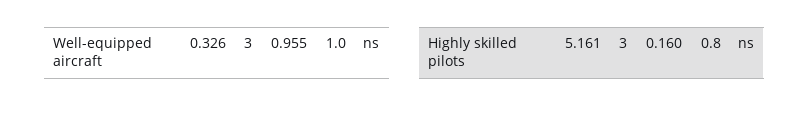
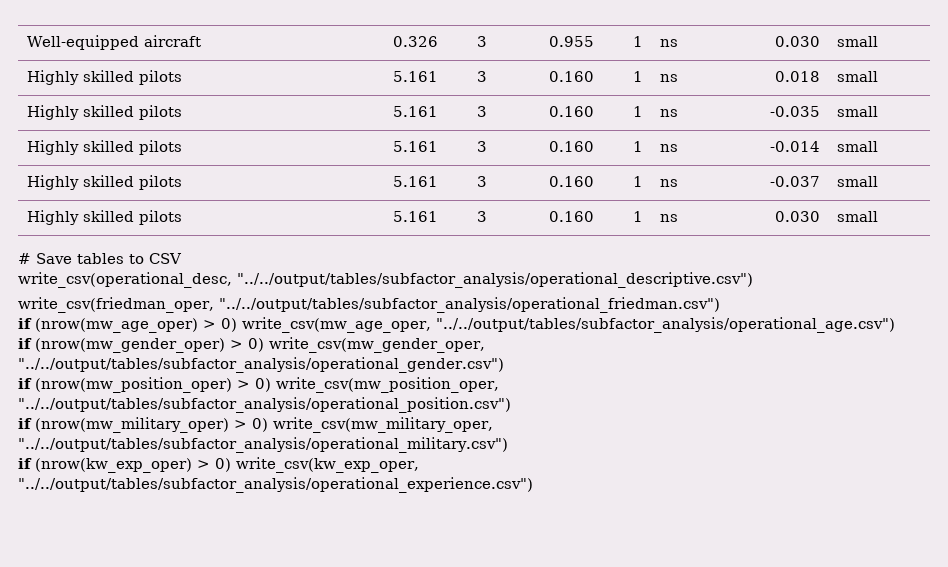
- Well-equipped aircraft | 0.326 | 3 | 0.955 | 1.0 | ns
- Highly skilled pilots | 5.161 | 3 | 0.160 | 0.8 | ns
+ Well-equipped aircraft | 0.326 | 3 | 0.955 | 1 | ns | 0.030 | small
+ Highly skilled pilots | 5.161 | 3 | 0.160 | 1 | ns | 0.018 | small
+ Highly skilled pilots | 5.161 | 3 | 0.160 | 1 | ns | -0.035 | small
+ Highly skilled pilots | 5.161 | 3 | 0.160 | 1 | ns | -0.014 | small
+ Highly skilled pilots | 5.161 | 3 | 0.160 | 1 | ns | -0.037 | small
+ Highly skilled pilots | 5.161 | 3 | 0.160 | 1 | ns | 0.030 | small
+ # Save tables to CSV
+ write_csv(operational_desc, "../../output/tables/subfactor_analysis/operational_descriptive.csv")
+ write_csv(friedman_oper, "../../output/tables/subfactor_analysis/operational_friedman.csv")
+ if (nrow(mw_age_oper) > 0) write_csv(mw_age_oper, "../../output/tables/subfactor_analysis/operational_age.csv")
+ if (nrow(mw_gender_oper) > 0) write_csv(mw_gender_oper, "../../output/tables/subfactor_analysis/operational_gender.csv")
+ if (nrow(mw_position_oper) > 0) write_csv(mw_position_oper, "../../output/tables/subfactor_analysis/operational_position.csv")
+ if (nrow(mw_military_oper) > 0) write_csv(mw_military_oper, "../../output/tables/subfactor_analysis/operational_military.csv")
+ if (nrow(kw_exp_oper) > 0) write_csv(kw_exp_oper, "../../output/tables/subfactor_analysis/operational_experience.csv")

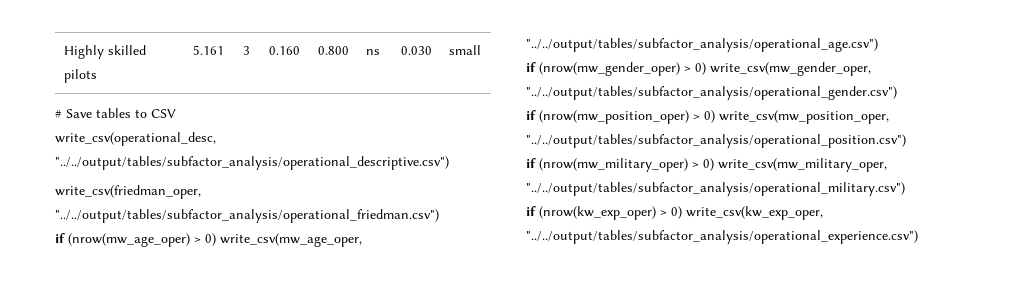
- Well-equipped aircraft | 0.326 | 3 | 0.955 | 1 | ns | 0.030 | small
- Highly skilled pilots | 5.161 | 3 | 0.160 | 1 | ns | 0.018 | small
- Highly skilled pilots | 5.161 | 3 | 0.160 | 1 | ns | -0.035 | small
- Highly skilled pilots | 5.161 | 3 | 0.160 | 1 | ns | -0.014 | small
- Highly skilled pilots | 5.161 | 3 | 0.160 | 1 | ns | -0.037 | small
- Highly skilled pilots | 5.161 | 3 | 0.160 | 1 | ns | 0.030 | small
+ Highly skilled pilots | 5.161 | 3 | 0.160 | 0.800 | ns | 0.030 | small

